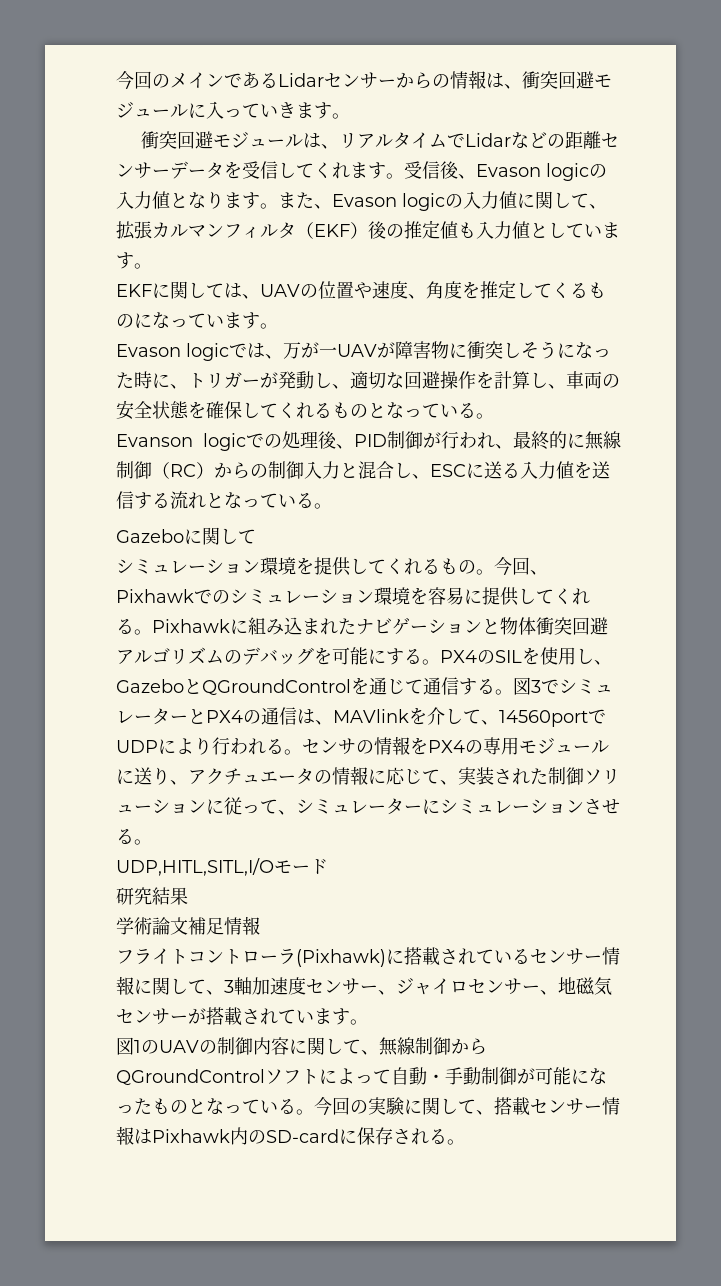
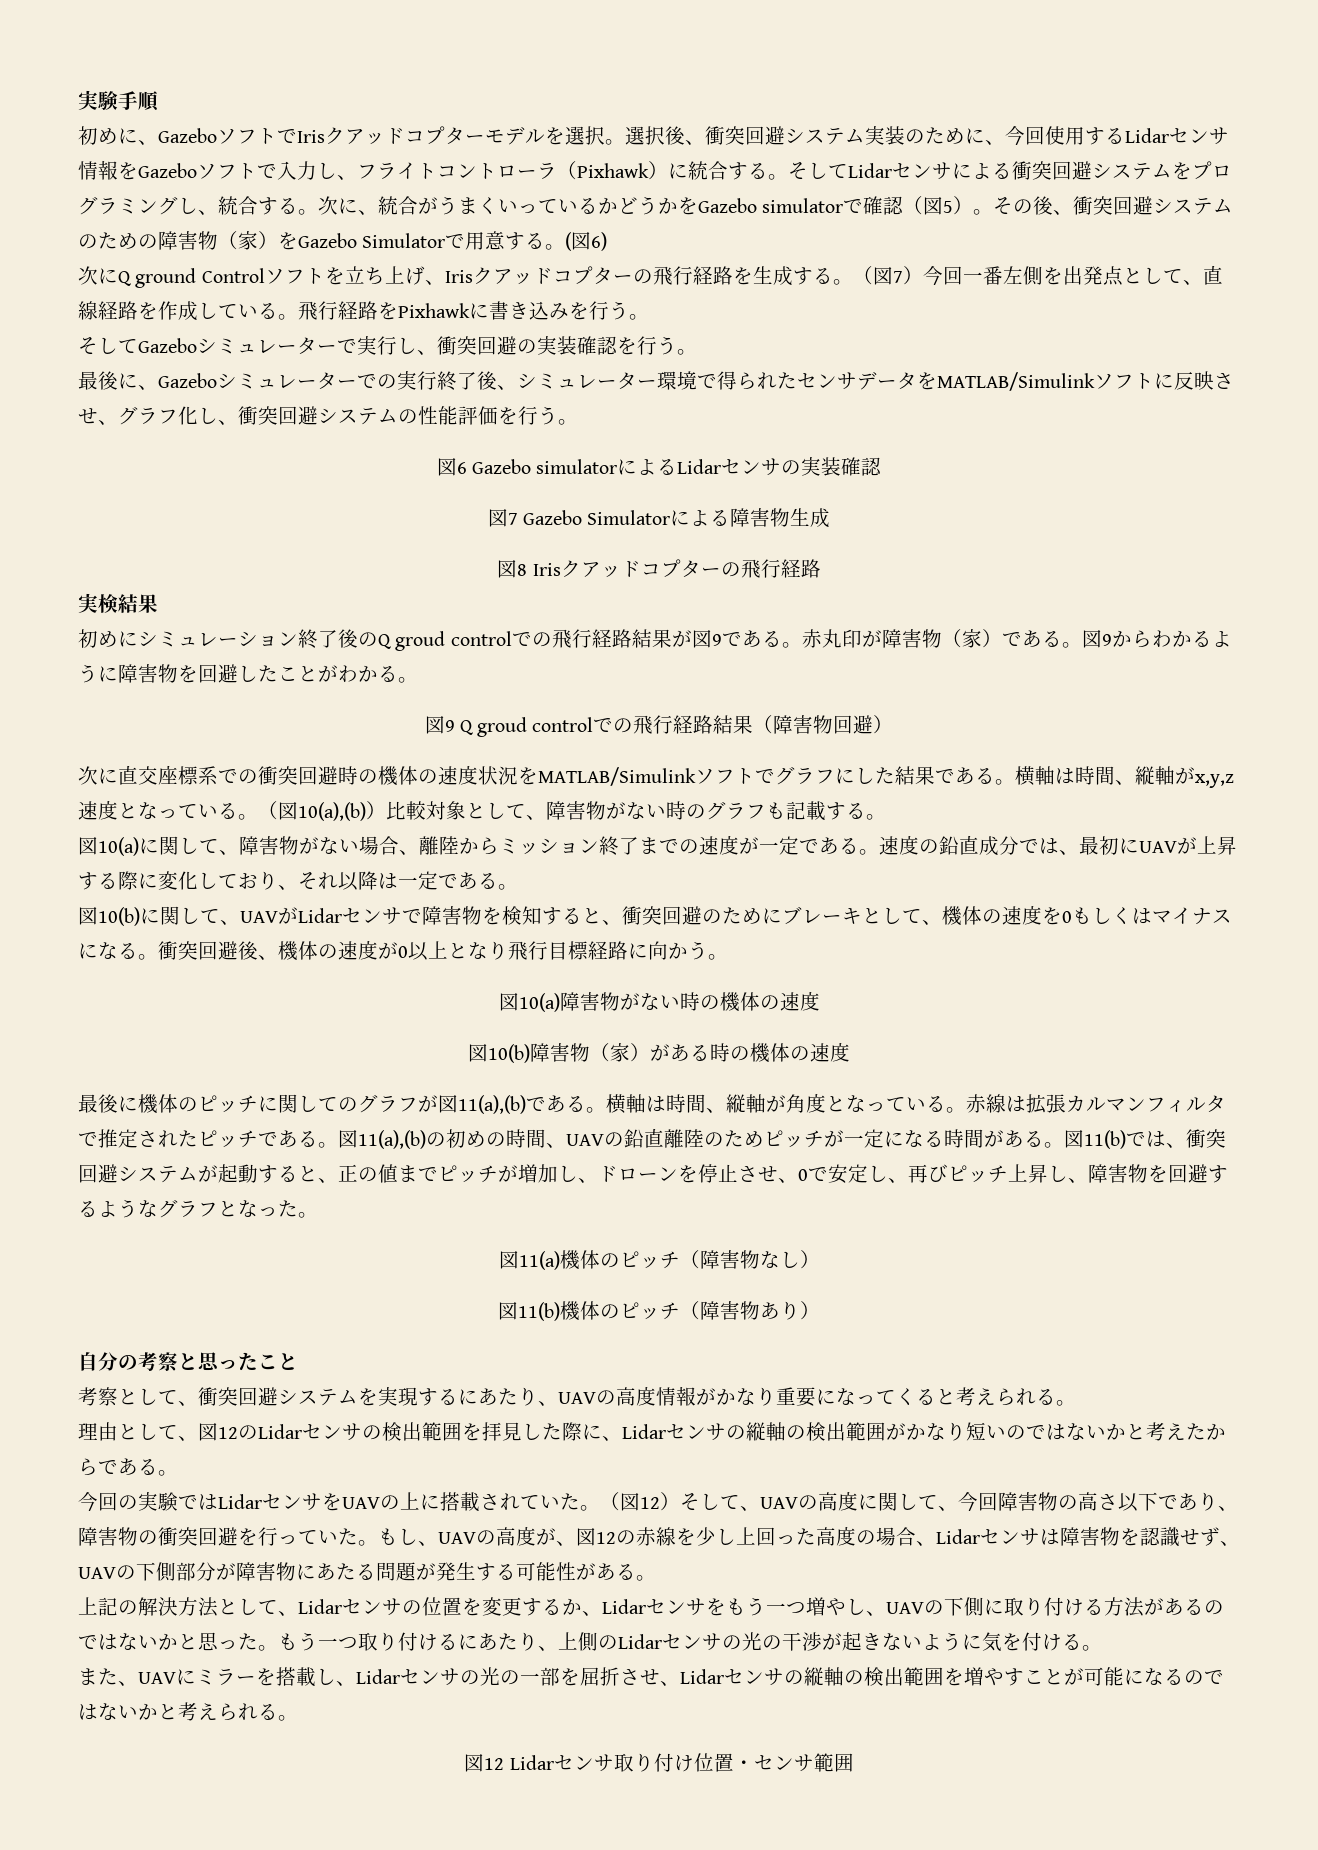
- 今回のメインであるLidarセンサーからの情報は、衝突回避モジュールに入っていきます。
- 衝突回避モジュールは、リアルタイムでLidarなどの距離センサーデータを受信してくれます。受信後、Evason logicの入力値となります。また、Evason logicの入力値に関して、拡張カルマンフィルタ（EKF）後の推定値も入力値としています。
- EKFに関しては、UAVの位置や速度、角度を推定してくるものになっています。
- Evason logicでは、万が一UAVが障害物に衝突しそうになった時に、トリガーが発動し、適切な回避操作を計算し、車両の安全状態を確保してくれるものとなっている。
- Evanson logicでの処理後、PID制御が行われ、最終的に無線制御（RC）からの制御入力と混合し、ESCに送る入力値を送信する流れとなっている。
- Gazeboに関して
- シミュレーション環境を提供してくれるもの。今回、Pixhawkでのシミュレーション環境を容易に提供してくれる。Pixhawkに組み込まれたナビゲーションと物体衝突回避アルゴリズムのデバッグを可能にする。PX4のSILを使用し、GazeboとQGroundControlを通じて通信する。図3でシミュレーターとPX4の通信は、MAVlinkを介して、14560portでUDPにより行われる。センサの情報をPX4の専用モジュールに送り、アクチュエータの情報に応じて、実装された制御ソリューションに従って、シミュレーターにシミュレーションさせる。
- UDP,HITL,SITL,I/Oモード
- 研究結果
- 学術論文補足情報
- フライトコントローラ(Pixhawk)に搭載されているセンサー情報に関して、3軸加速度センサー、ジャイロセンサー、地磁気センサーが搭載されています。
- 図1のUAVの制御内容に関して、無線制御からQGroundControlソフトによって自動・手動制御が可能になったものとなっている。今回の実験に関して、搭載センサー情報はPixhawk内のSD-cardに保存される。
+ 実験手順
+ 初めに、GazeboソフトでIrisクアッドコプターモデルを選択。選択後、衝突回避システム実装のために、今回使用するLidarセンサ情報をGazeboソフトで入力し、フライトコントローラ（Pixhawk）に統合する。そしてLidarセンサによる衝突回避システムをプログラミングし、統合する。次に、統合がうまくいっているかどうかをGazebo simulatorで確認（図5）。その後、衝突回避システムのための障害物（家）をGazebo Simulatorで用意する。(図6)
+ 次にQ ground Controlソフトを立ち上げ、Irisクアッドコプターの飛行経路を生成する。（図7）今回一番左側を出発点として、直線経路を作成している。飛行経路をPixhawkに書き込みを行う。
+ そしてGazeboシミュレーターで実行し、衝突回避の実装確認を行う。
+ 最後に、Gazeboシミュレーターでの実行終了後、シミュレーター環境で得られたセンサデータをMATLAB/Simulinkソフトに反映させ、グラフ化し、衝突回避システムの性能評価を行う。
+ 図6 Gazebo simulatorによるLidarセンサの実装確認
+ 図7 Gazebo Simulatorによる障害物生成
+ 図8 Irisクアッドコプターの飛行経路
+ 実検結果
+ 初めにシミュレーション終了後のQ groud controlでの飛行経路結果が図9である。赤丸印が障害物（家）である。図9からわかるように障害物を回避したことがわかる。
+ 図9 Q groud controlでの飛行経路結果（障害物回避）
+ 次に直交座標系での衝突回避時の機体の速度状況をMATLAB/Simulinkソフトでグラフにした結果である。横軸は時間、縦軸がx,y,z速度となっている。（図10(a),(b)）比較対象として、障害物がない時のグラフも記載する。
+ 図10(a)に関して、障害物がない場合、離陸からミッション終了までの速度が一定である。速度の鉛直成分では、最初にUAVが上昇する際に変化しており、それ以降は一定である。
+ 図10(b)に関して、UAVがLidarセンサで障害物を検知すると、衝突回避のためにブレーキとして、機体の速度を0もしくはマイナスになる。衝突回避後、機体の速度が0以上となり飛行目標経路に向かう。
+ 図10(a)障害物がない時の機体の速度
+ 図10(b)障害物（家）がある時の機体の速度
+ 最後に機体のピッチに関してのグラフが図11(a),(b)である。横軸は時間、縦軸が角度となっている。赤線は拡張カルマンフィルタで推定されたピッチである。図11(a),(b)の初めの時間、UAVの鉛直離陸のためピッチが一定になる時間がある。図11(b)では、衝突回避システムが起動すると、正の値までピッチが増加し、ドローンを停止させ、0で安定し、再びピッチ上昇し、障害物を回避するようなグラフとなった。
+ 図11(a)機体のピッチ（障害物なし）
+ 図11(b)機体のピッチ（障害物あり）
+ 自分の考察と思ったこと
+ 考察として、衝突回避システムを実現するにあたり、UAVの高度情報がかなり重要になってくると考えられる。
+ 理由として、図12のLidarセンサの検出範囲を拝見した際に、Lidarセンサの縦軸の検出範囲がかなり短いのではないかと考えたからである。
+ 今回の実験ではLidarセンサをUAVの上に搭載されていた。（図12）そして、UAVの高度に関して、今回障害物の高さ以下であり、障害物の衝突回避を行っていた。もし、UAVの高度が、図12の赤線を少し上回った高度の場合、Lidarセンサは障害物を認識せず、UAVの下側部分が障害物にあたる問題が発生する可能性がある。
+ 上記の解決方法として、Lidarセンサの位置を変更するか、Lidarセンサをもう一つ増やし、UAVの下側に取り付ける方法があるのではないかと思った。もう一つ取り付けるにあたり、上側のLidarセンサの光の干渉が起きないように気を付ける。
+ また、UAVにミラーを搭載し、Lidarセンサの光の一部を屈折させ、Lidarセンサの縦軸の検出範囲を増やすことが可能になるのではないかと考えられる。
+ 図12 Lidarセンサ取り付け位置・センサ範囲

